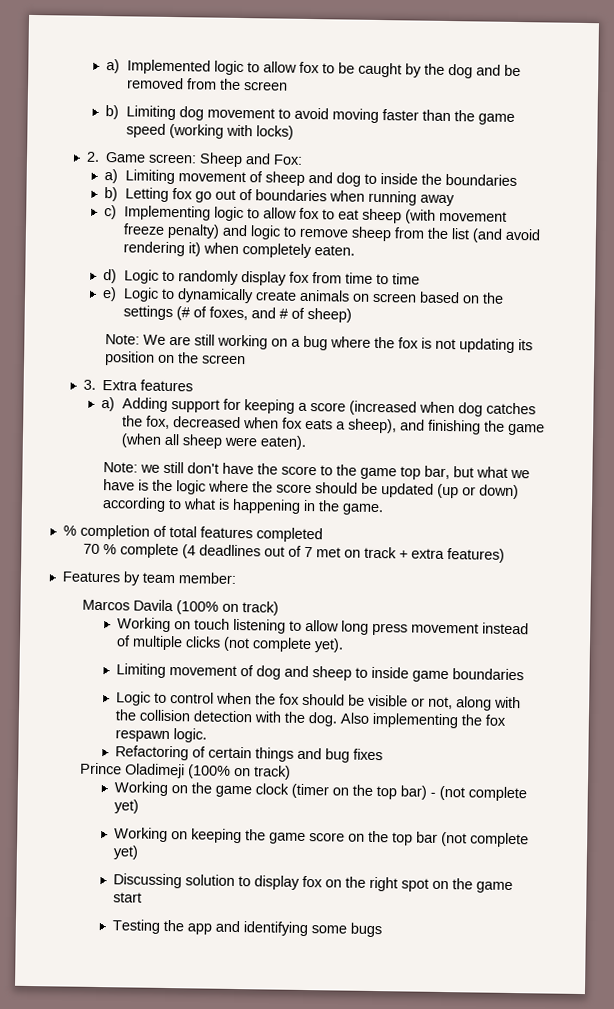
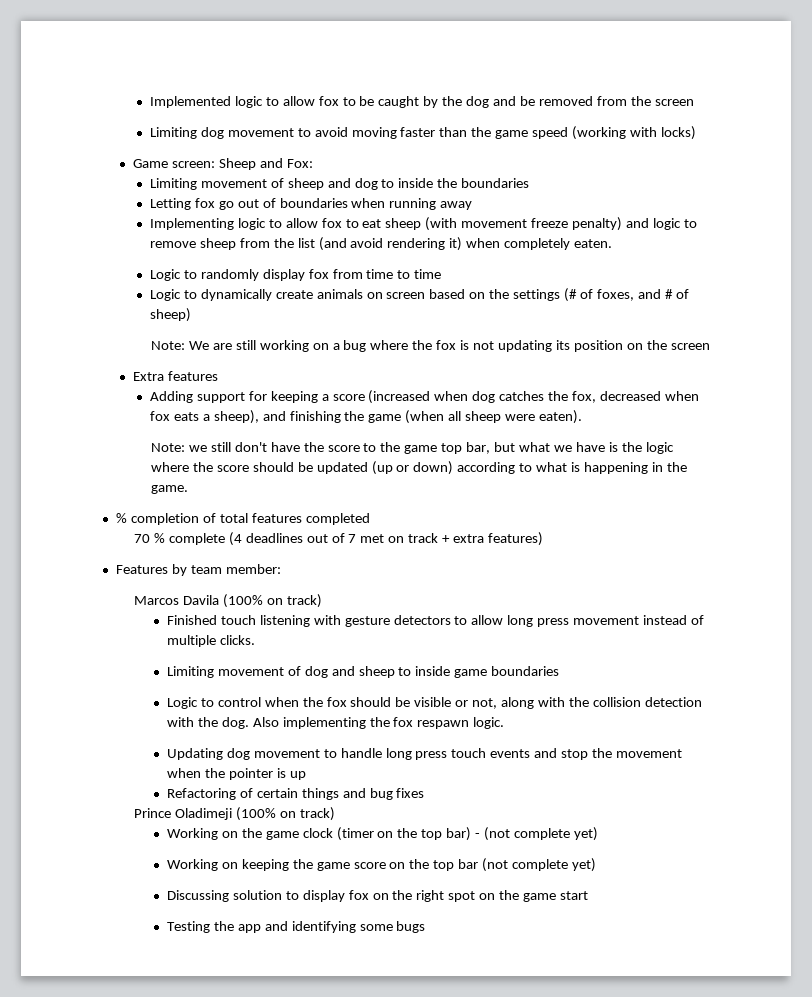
- a) Implemented logic to allow fox to be caught by the dog and be removed from the screen
+ Implemented logic to allow fox to be caught by the dog and be removed from the screen
- b) Limiting dog movement to avoid moving faster than the game speed (working with locks)
+ Limiting dog movement to avoid moving faster than the game speed (working with locks)
- 2. Game screen: Sheep and Fox:
+ Game screen: Sheep and Fox:
- a) Limiting movement of sheep and dog to inside the boundaries
+ Limiting movement of sheep and dog to inside the boundaries
- b) Letting fox go out of boundaries when running away
+ Letting fox go out of boundaries when running away
- c) Implementing logic to allow fox to eat sheep (with movement freeze penalty) and logic to remove sheep from the list (and avoid rendering it) when completely eaten.
+ Implementing logic to allow fox to eat sheep (with movement freeze penalty) and logic to remove sheep from the list (and avoid rendering it) when completely eaten.
- d) Logic to randomly display fox from time to time
+ Logic to randomly display fox from time to time
- e) Logic to dynamically create animals on screen based on the settings (# of foxes, and # of sheep)
+ Logic to dynamically create animals on screen based on the settings (# of foxes, and # of sheep)
- 3. Extra features
+ Extra features
- a) Adding support for keeping a score (increased when dog catches the fox, decreased when fox eats a sheep), and finishing the game (when all sheep were eaten).
+ Adding support for keeping a score (increased when dog catches the fox, decreased when fox eats a sheep), and finishing the game (when all sheep were eaten).
- Working on touch listening to allow long press movement instead of multiple clicks (not complete yet).
+ Finished touch listening with gesture detectors to allow long press movement instead of multiple clicks.
+ Updating dog movement to handle long press touch events and stop the movement when the pointer is up

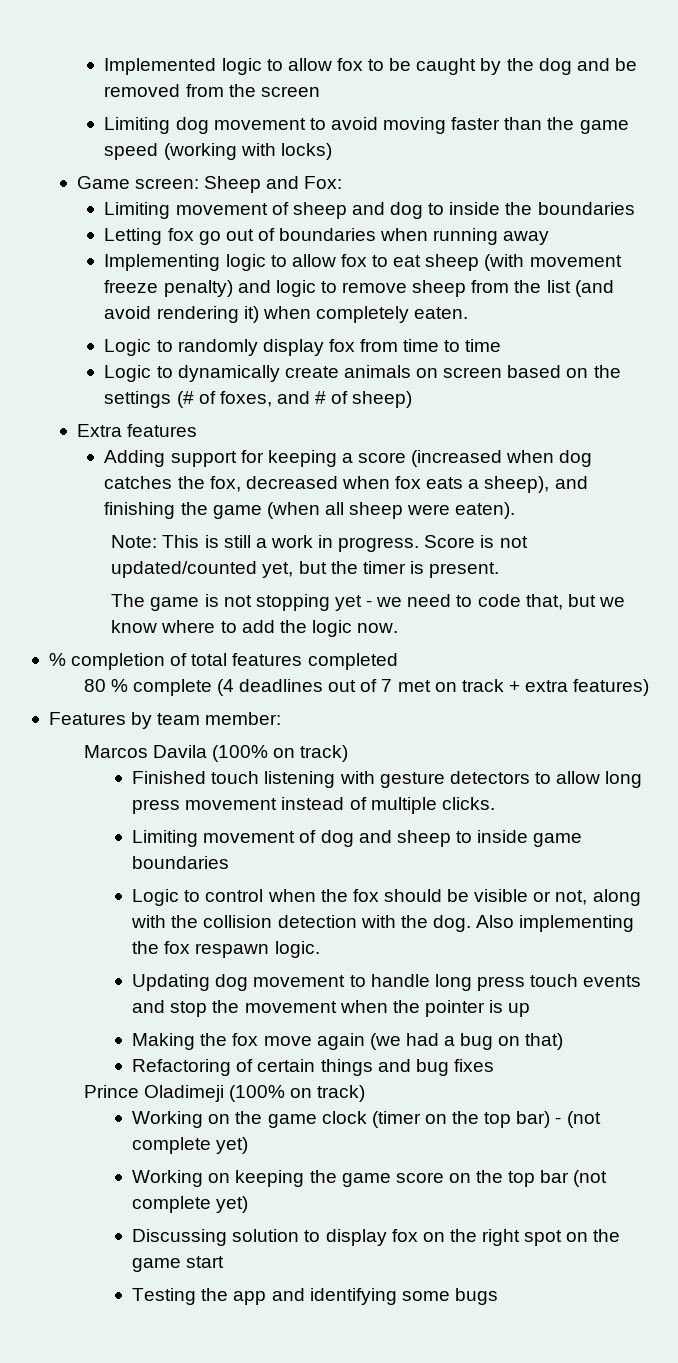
- Note: We are still working on a bug where the fox is not updating its position on the screen
- Note: we still don't have the score to the game top bar, but what we have is the logic where the score should be updated (up or down) according to what is happening in the game.
+ Note: This is still a work in progress. Score is not updated/counted yet, but the timer is present.
+ The game is not stopping yet - we need to code that, but we know where to add the logic now.
- 70 % complete (4 deadlines out of 7 met on track + extra features)
+ 80 % complete (4 deadlines out of 7 met on track + extra features)
+ Making the fox move again (we had a bug on that)

